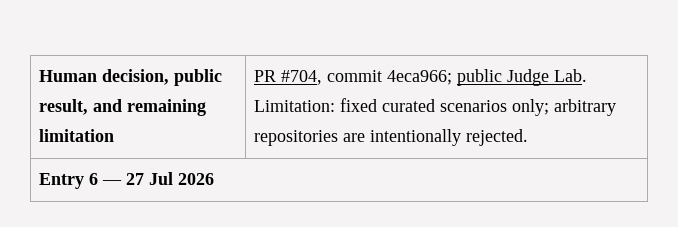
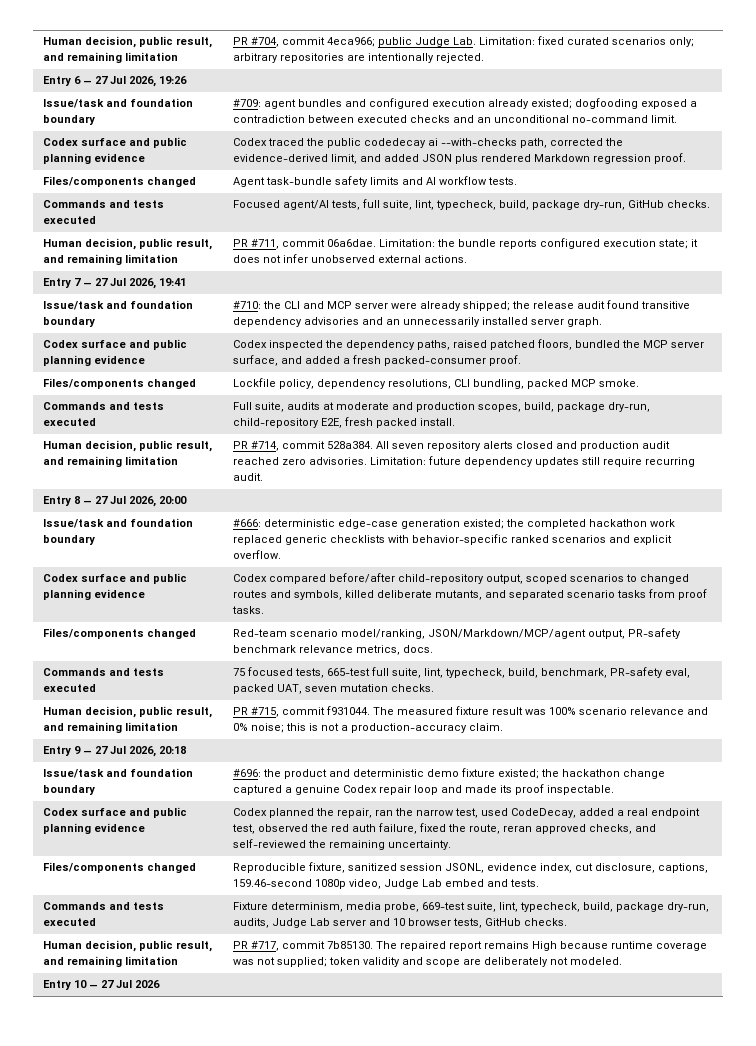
- Entry 6 — 27 Jul 2026
+ Entry 6 — 27 Jul 2026, 19:26
+ Issue/task and foundation boundary | #709: agent bundles and configured execution already existed; dogfooding exposed a contradiction between executed checks and an unconditional no-command limit.
+ Codex surface and public planning evidence | Codex traced the public codedecay ai --with-checks path, corrected the evidence-derived limit, and added JSON plus rendered Markdown regression proof.
+ Files/components changed | Agent task-bundle safety limits and AI workflow tests.
+ Commands and tests executed | Focused agent/AI tests, full suite, lint, typecheck, build, package dry-run, GitHub checks.
+ Human decision, public result, and remaining limitation | PR #711, commit 06a6dae. Limitation: the bundle reports configured execution state; it does not infer unobserved external actions.
+ Entry 7 — 27 Jul 2026, 19:41
+ Issue/task and foundation boundary | #710: the CLI and MCP server were already shipped; the release audit found transitive dependency advisories and an unnecessarily installed server graph.
+ Codex surface and public planning evidence | Codex inspected the dependency paths, raised patched floors, bundled the MCP server surface, and added a fresh packed-consumer proof.
+ Files/components changed | Lockfile policy, dependency resolutions, CLI bundling, packed MCP smoke.
+ Commands and tests executed | Full suite, audits at moderate and production scopes, build, package dry-run, child-repository E2E, fresh packed install.
+ Human decision, public result, and remaining limitation | PR #714, commit 528a384. All seven repository alerts closed and production audit reached zero advisories. Limitation: future dependency updates still require recurring audit.
+ Entry 8 — 27 Jul 2026, 20:00
+ Issue/task and foundation boundary | #666: deterministic edge-case generation existed; the completed hackathon work replaced generic checklists with behavior-specific ranked scenarios and explicit overflow.
+ Codex surface and public planning evidence | Codex compared before/after child-repository output, scoped scenarios to changed routes and symbols, killed deliberate mutants, and separated scenario tasks from proof tasks.
+ Files/components changed | Red-team scenario model/ranking, JSON/Markdown/MCP/agent output, PR-safety benchmark relevance metrics, docs.
+ Commands and tests executed | 75 focused tests, 665-test full suite, lint, typecheck, build, benchmark, PR-safety eval, packed UAT, seven mutation checks.
+ Human decision, public result, and remaining limitation | PR #715, commit f931044. The measured fixture result was 100% scenario relevance and 0% noise; this is not a production-accuracy claim.
+ Entry 9 — 27 Jul 2026, 20:18
+ Issue/task and foundation boundary | #696: the product and deterministic demo fixture existed; the hackathon change captured a genuine Codex repair loop and made its proof inspectable.
+ Codex surface and public planning evidence | Codex planned the repair, ran the narrow test, used CodeDecay, added a real endpoint test, observed the red auth failure, fixed the route, reran approved checks, and self-reviewed the remaining uncertainty.
+ Files/components changed | Reproducible fixture, sanitized session JSONL, evidence index, cut disclosure, captions, 159.46-second 1080p video, Judge Lab embed and tests.
+ Commands and tests executed | Fixture determinism, media probe, 669-test suite, lint, typecheck, build, package dry-run, audits, Judge Lab server and 10 browser tests, GitHub checks.
+ Human decision, public result, and remaining limitation | PR #717, commit 7b85130. The repaired report remains High because runtime coverage was not supplied; token validity and scope are deliberately not modeled.
+ Entry 10 — 27 Jul 2026

